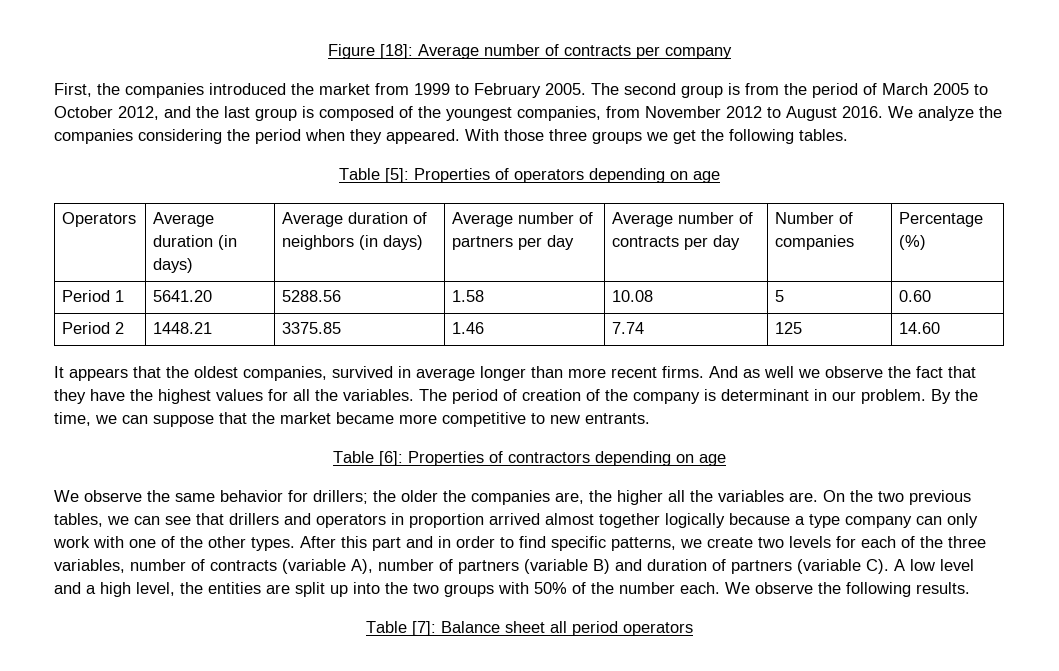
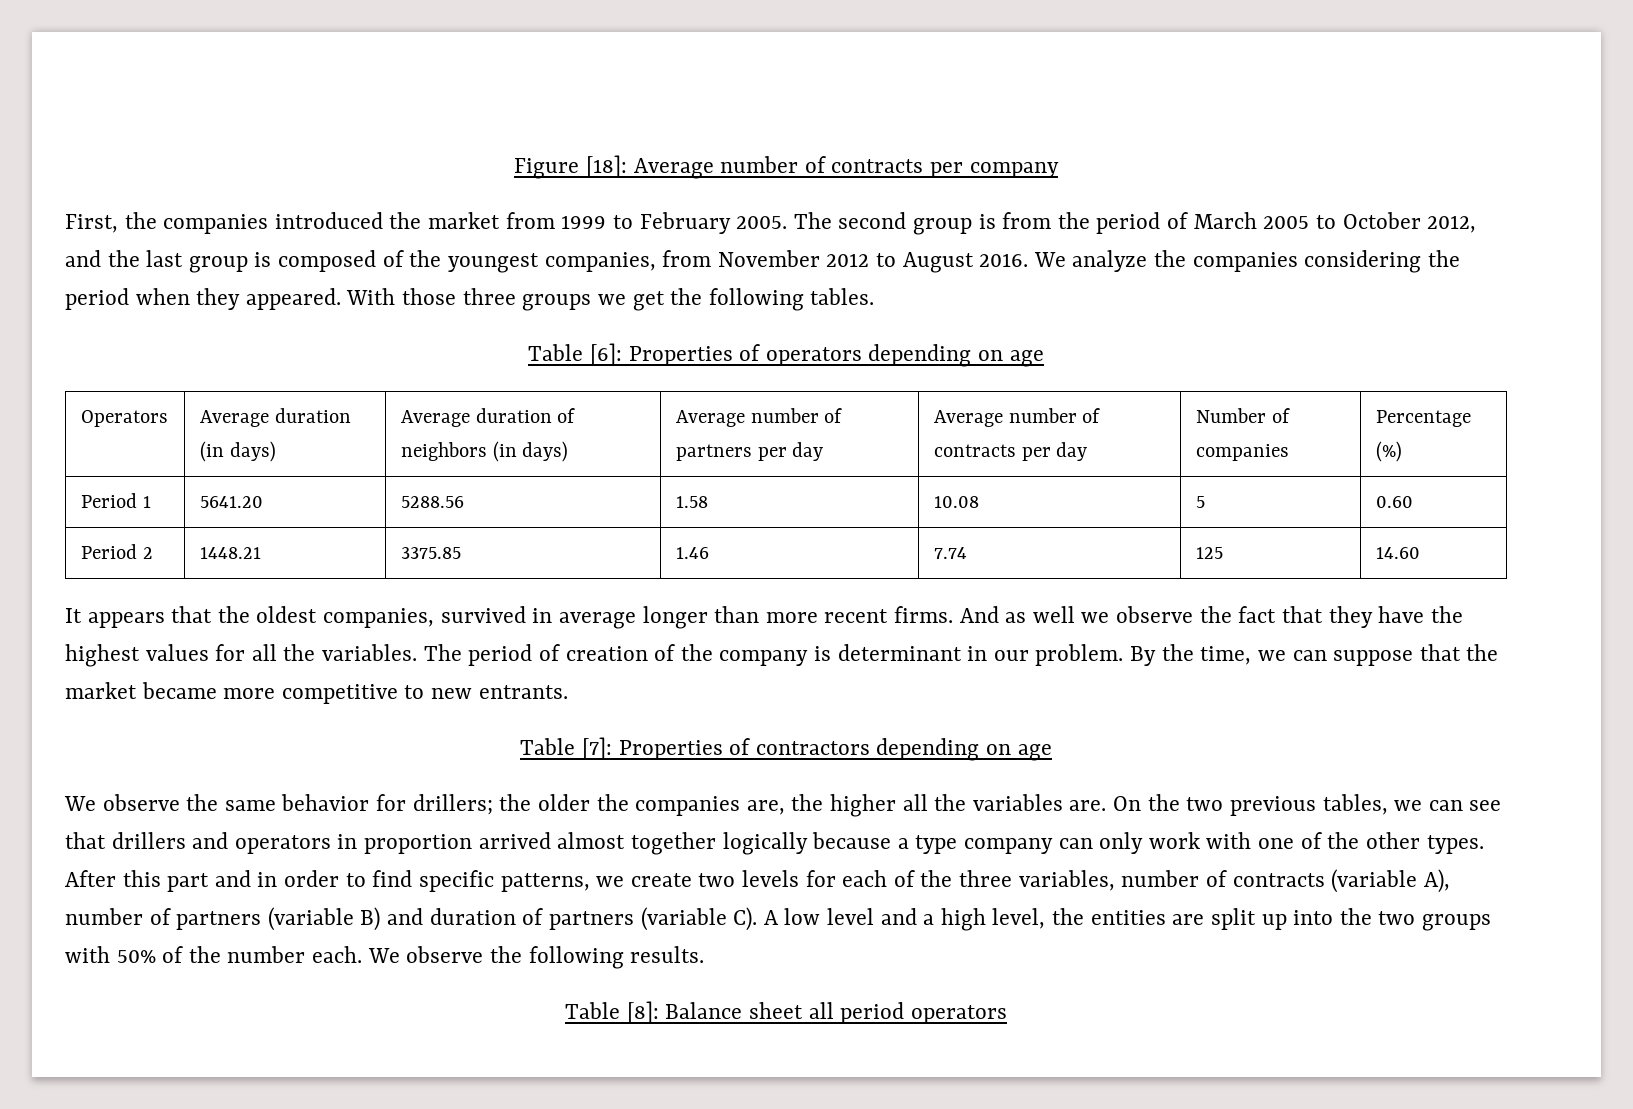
- Table [5]: Properties of operators depending on age
+ Table [6]: Properties of operators depending on age
- Table [6]: Properties of contractors depending on age
+ Table [7]: Properties of contractors depending on age
- Table [7]: Balance sheet all period operators
+ Table [8]: Balance sheet all period operators

